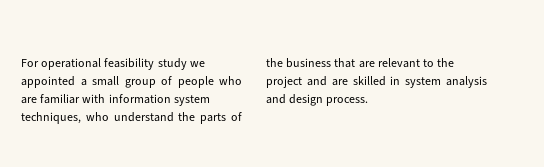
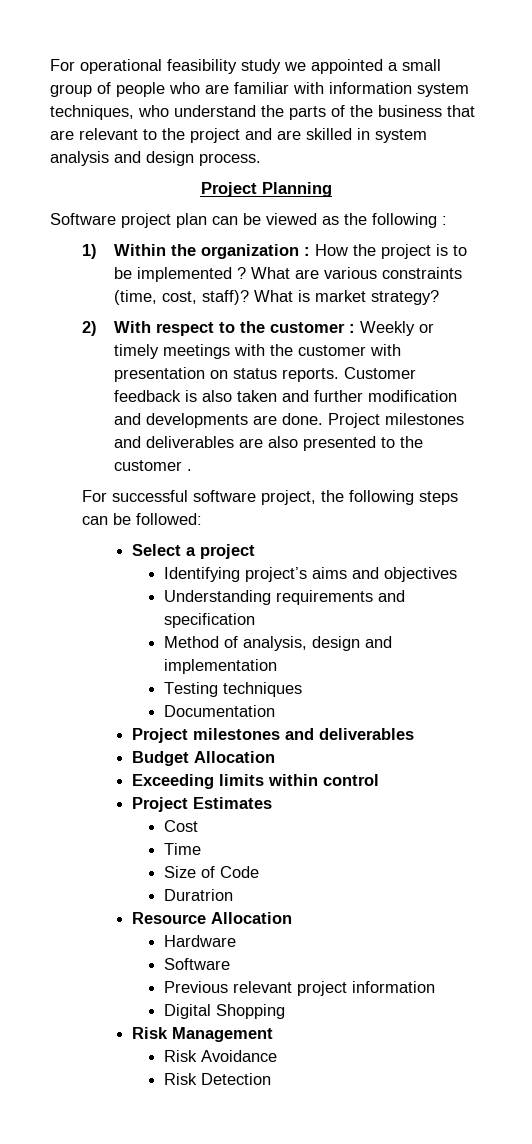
+ Project Planning
+ Software project plan can be viewed as the following :
+ 1) Within the organization : How the project is to be implemented ? What are various constraints (time, cost, staff)? What is market strategy?
+ 2) With respect to the customer : Weekly or timely meetings with the customer with presentation on status reports. Customer feedback is also taken and further modification and developments are done. Project milestones and deliverables are also presented to the customer .
+ For successful software project, the following steps can be followed:
+ Select a project
+ Identifying project’s aims and objectives
+ Understanding requirements and specification
+ Method of analysis, design and implementation
+ Testing techniques
+ Documentation
+ Project milestones and deliverables
+ Budget Allocation
+ Exceeding limits within control
+ Project Estimates
+ Cost
+ Time
+ Size of Code
+ Duratrion
+ Resource Allocation
+ Hardware
+ Software
+ Previous relevant project information
+ Digital Shopping
+ Risk Management
+ Risk Avoidance
+ Risk Detection

